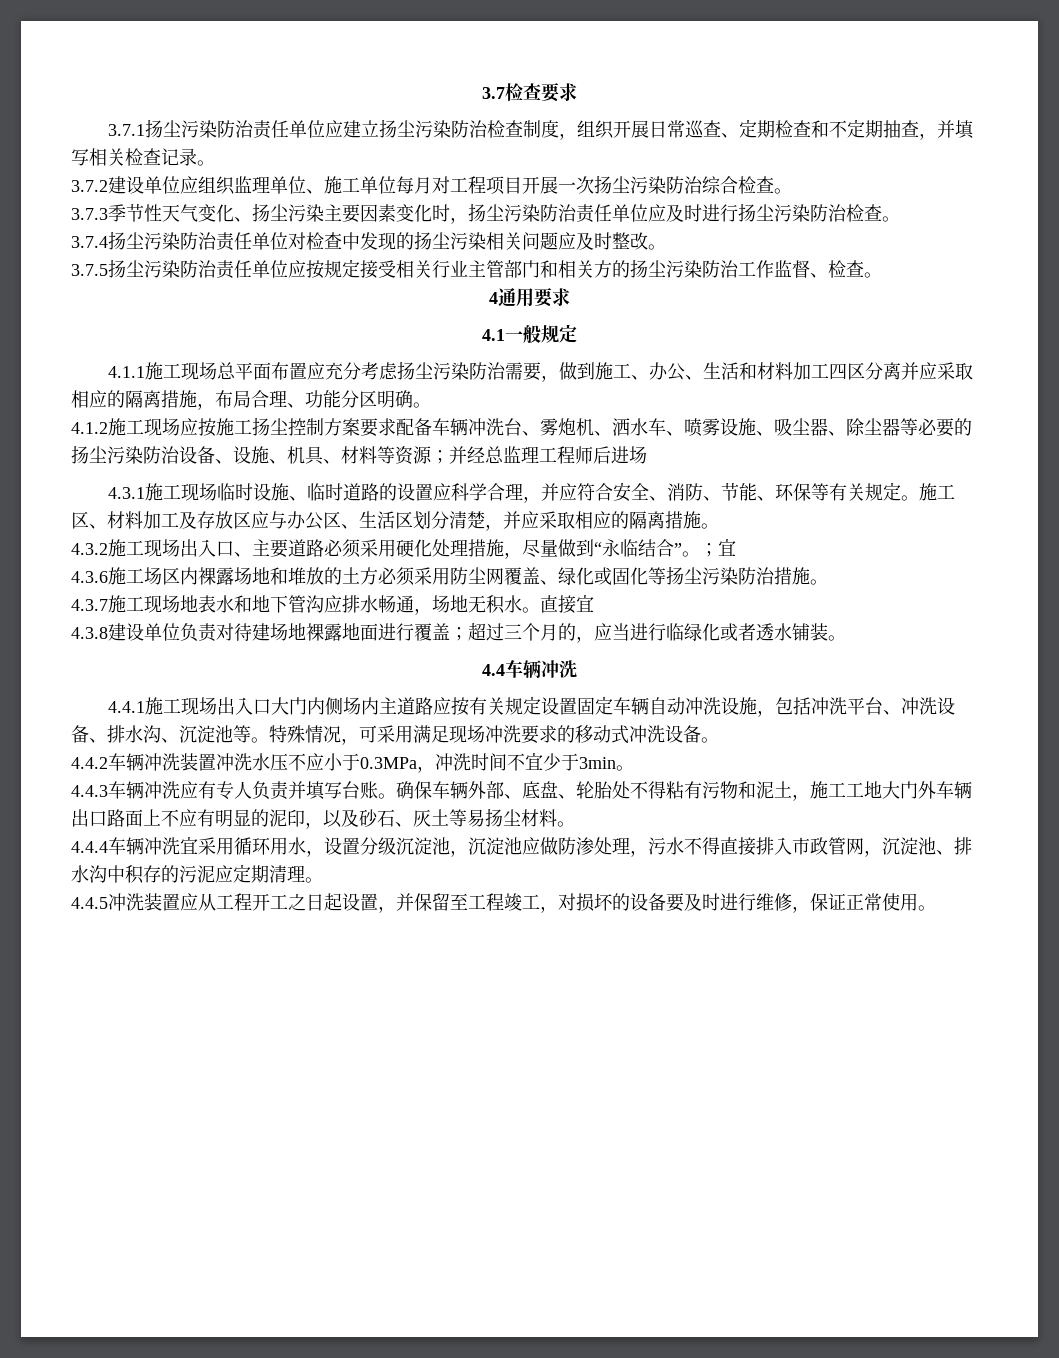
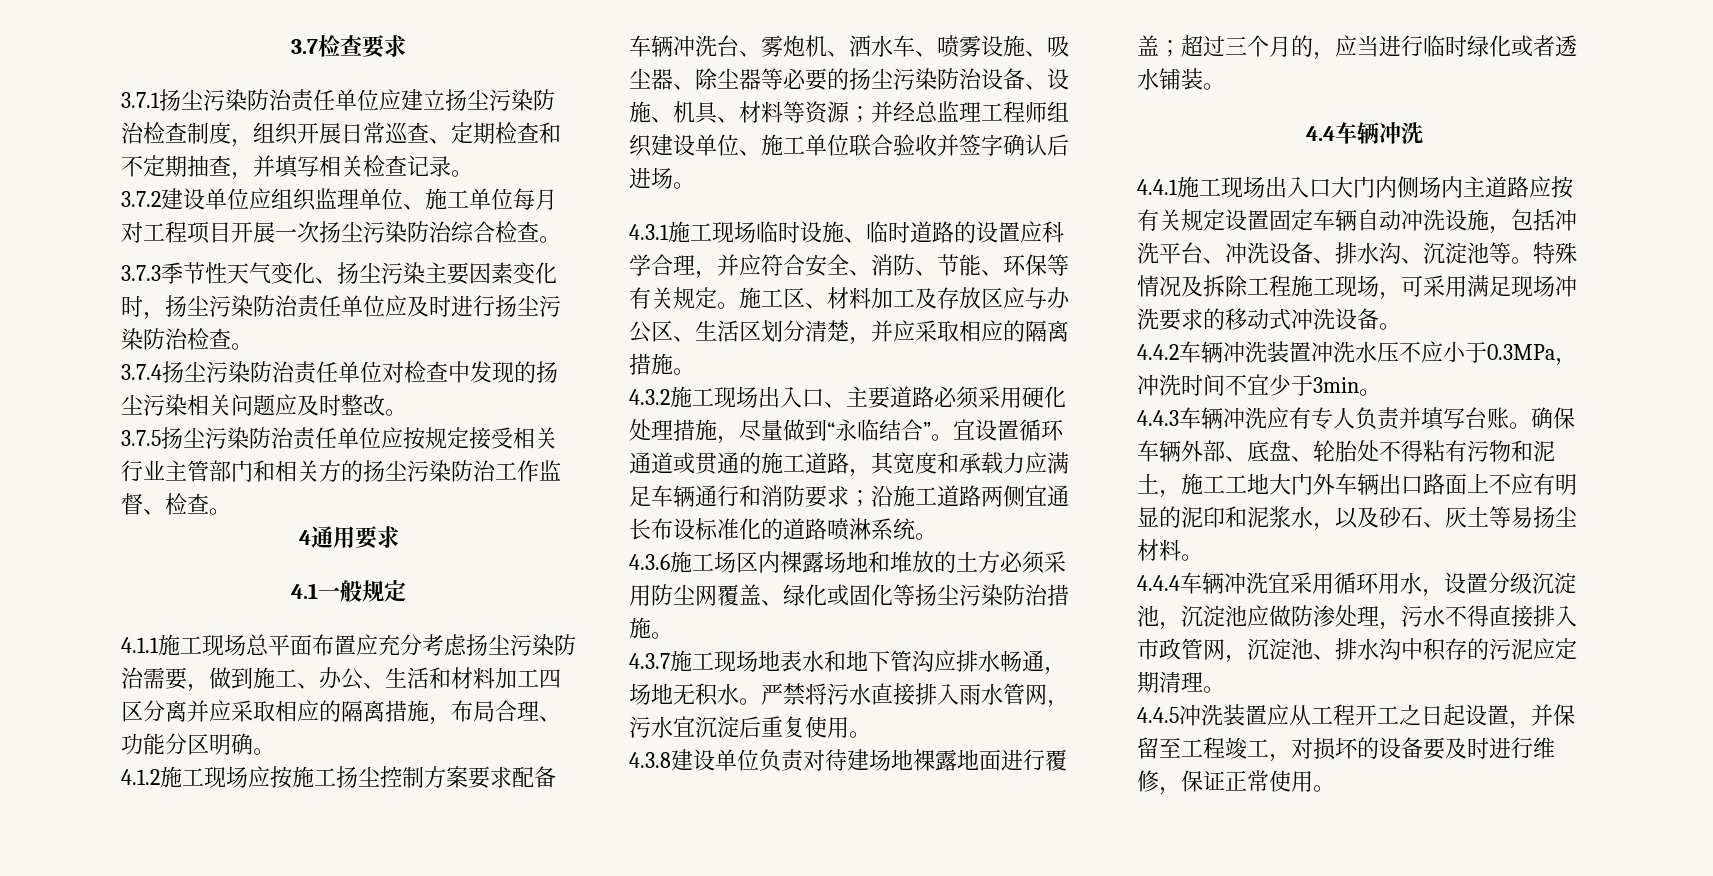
- 4.1.2施工现场应按施工扬尘控制方案要求配备车辆冲洗台、雾炮机、洒水车、喷雾设施、吸尘器、除尘器等必要的扬尘污染防治设备、设施、机具、材料等资源；并经总监理工程师后进场
+ 4.1.2施工现场应按施工扬尘控制方案要求配备车辆冲洗台、雾炮机、洒水车、喷雾设施、吸尘器、除尘器等必要的扬尘污染防治设备、设施、机具、材料等资源；并经总监理工程师组织建设单位、施工单位联合验收并签字确认后进场。
- ；宜
+ 宜设置循环通道或贯通的施工道路，其宽度和承载力应满足车辆通行和消防要求；沿施工道路两侧宜通长布设标准化的道路喷淋系统。
- 直接宜
+ 严禁将污水直接排入雨水管网，污水宜沉淀后重复使用。
- 4.3.8建设单位负责对待建场地裸露地面进行覆盖；超过三个月的，应当进行临绿化或者透水铺装。
+ 4.3.8建设单位负责对待建场地裸露地面进行覆盖；超过三个月的，应当进行临时绿化或者透水铺装。
- 特殊情况，可采用满足现场冲洗要求的移动式冲洗设备。
+ 特殊情况及拆除工程施工现场，可采用满足现场冲洗要求的移动式冲洗设备。
- 确保车辆外部、底盘、轮胎处不得粘有污物和泥土，施工工地大门外车辆出口路面上不应有明显的泥印，以及砂石、灰土等易扬尘材料。
+ 确保车辆外部、底盘、轮胎处不得粘有污物和泥土，施工工地大门外车辆出口路面上不应有明显的泥印和泥浆水，以及砂石、灰土等易扬尘材料。

